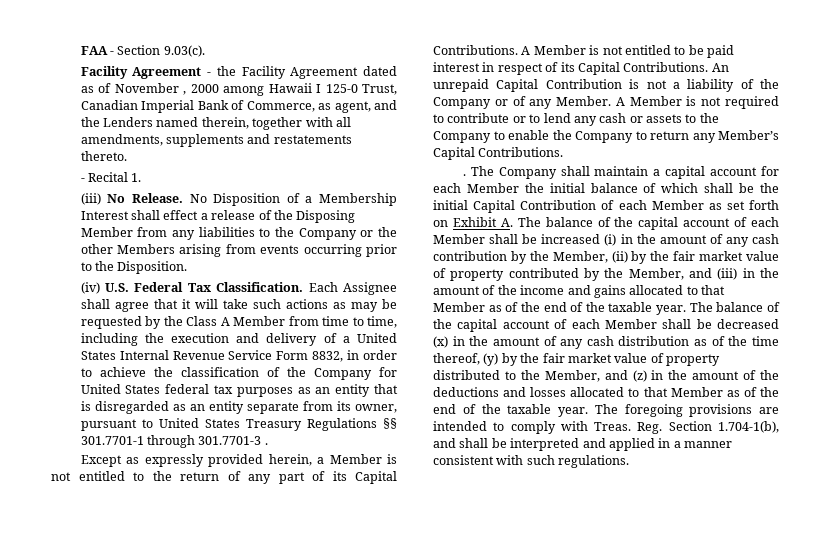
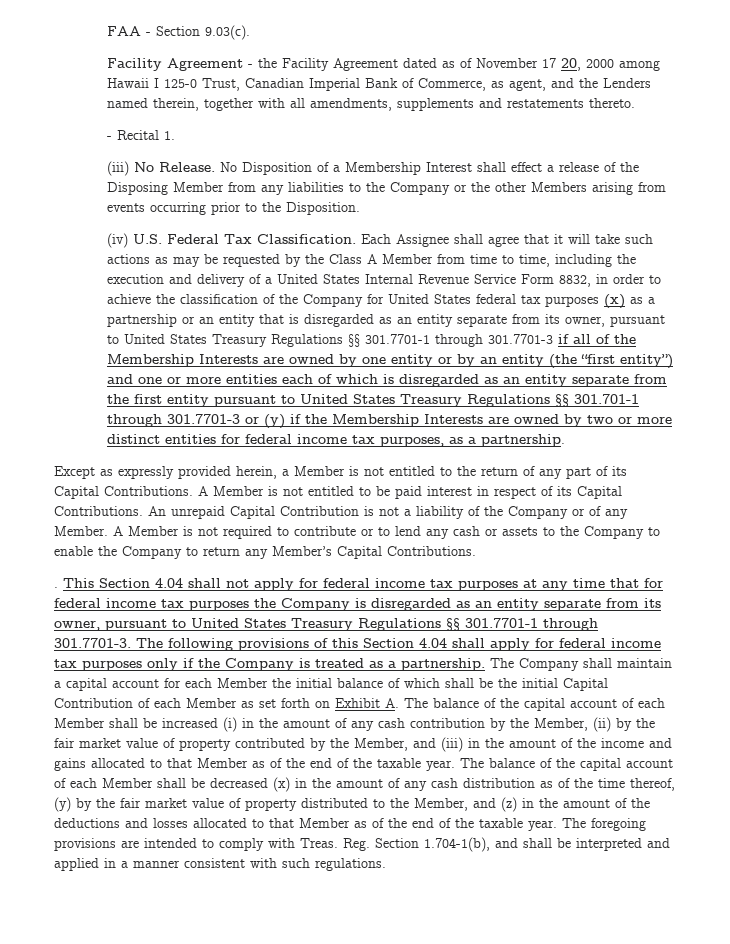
- Facility Agreement - the Facility Agreement dated as of November , 2000 among Hawaii I 125-0 Trust, Canadian Imperial Bank of Commerce, as agent, and the Lenders named therein, together with all amendments, supplements and restatements thereto.
+ Facility Agreement - the Facility Agreement dated as of November 17 20, 2000 among Hawaii I 125-0 Trust, Canadian Imperial Bank of Commerce, as agent, and the Lenders named therein, together with all amendments, supplements and restatements thereto.
- Each Assignee shall agree that it will take such actions as may be requested by the Class A Member from time to time, including the execution and delivery of a United States Internal Revenue Service Form 8832, in order to achieve the classification of the Company for United States federal tax purposes as an entity that is disregarded as an entity separate from its owner, pursuant to United States Treasury Regulations §§ 301.7701-1 through 301.7701-3 .
+ Each Assignee shall agree that it will take such actions as may be requested by the Class A Member from time to time, including the execution and delivery of a United States Internal Revenue Service Form 8832, in order to achieve the classification of the Company for United States federal tax purposes (x) as a partnership or an entity that is disregarded as an entity separate from its owner, pursuant to United States Treasury Regulations §§ 301.7701-1 through 301.7701-3 if all of the Membership Interests are owned by one entity or by an entity (the “first entity”) and one or more entities each of which is disregarded as an entity separate from the first entity pursuant to United States Treasury Regulations §§ 301.701-1 through 301.7701-3 or (y) if the Membership Interests are owned by two or more distinct entities for federal income tax purposes, as a partnership.
+ This Section 4.04 shall not apply for federal income tax purposes at any time that for federal income tax purposes the Company is disregarded as an entity separate from its owner, pursuant to United States Treasury Regulations §§ 301.7701-1 through 301.7701-3. The following provisions of this Section 4.04 shall apply for federal income tax purposes only if the Company is treated as a partnership.

